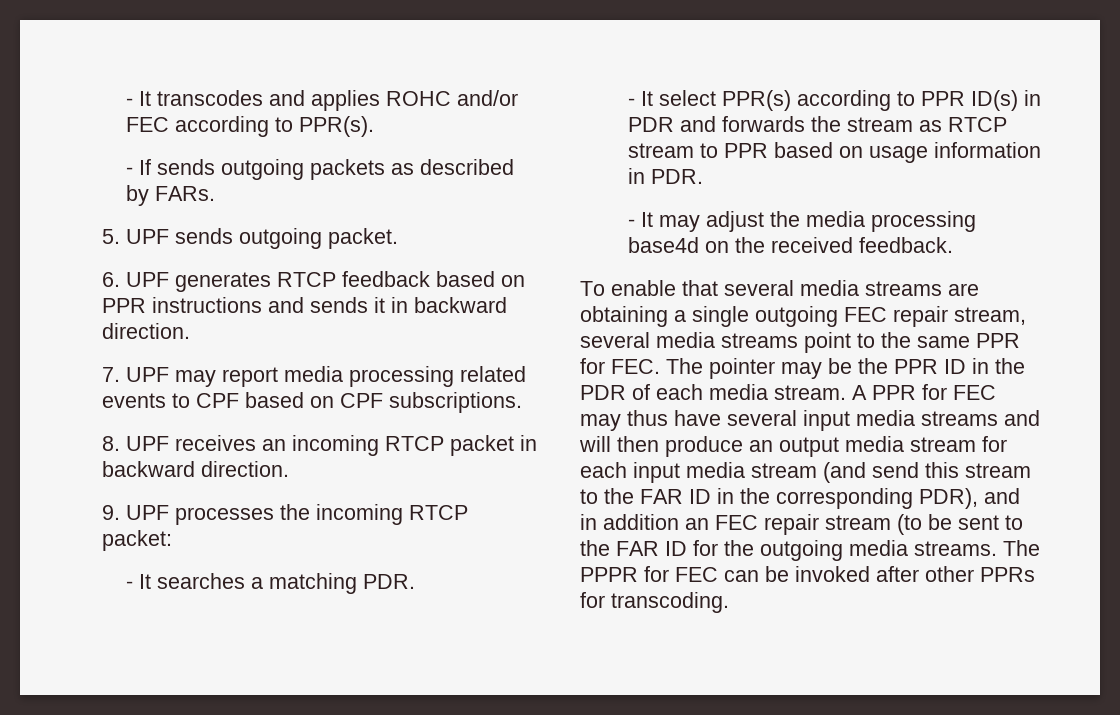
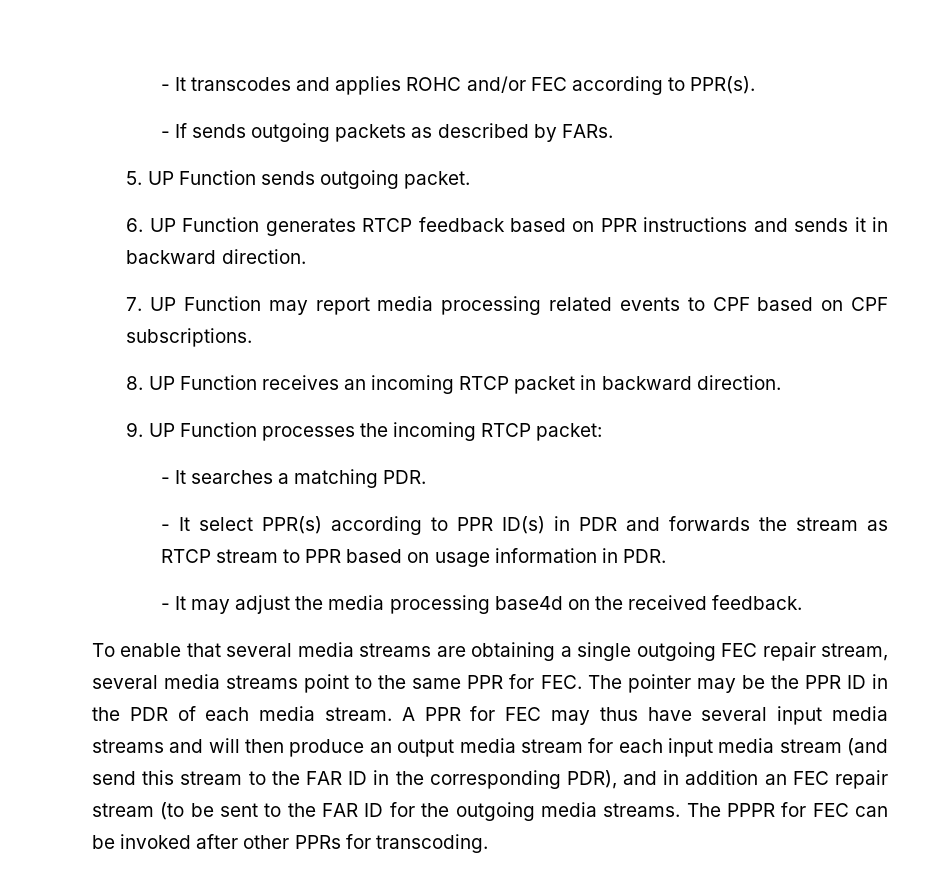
- 5. UPF sends outgoing packet.
+ 5. UP Function sends outgoing packet.
- 6. UPF generates RTCP feedback based on PPR instructions and sends it in backward direction.
+ 6. UP Function generates RTCP feedback based on PPR instructions and sends it in backward direction.
- 7. UPF may report media processing related events to CPF based on CPF subscriptions.
+ 7. UP Function may report media processing related events to CPF based on CPF subscriptions.
- 8. UPF receives an incoming RTCP packet in backward direction.
+ 8. UP Function receives an incoming RTCP packet in backward direction.
- 9. UPF processes the incoming RTCP packet:
+ 9. UP Function processes the incoming RTCP packet:

